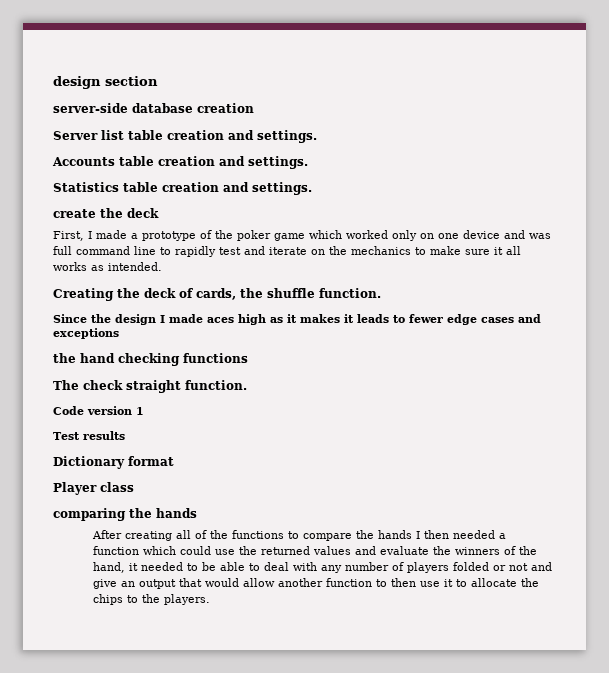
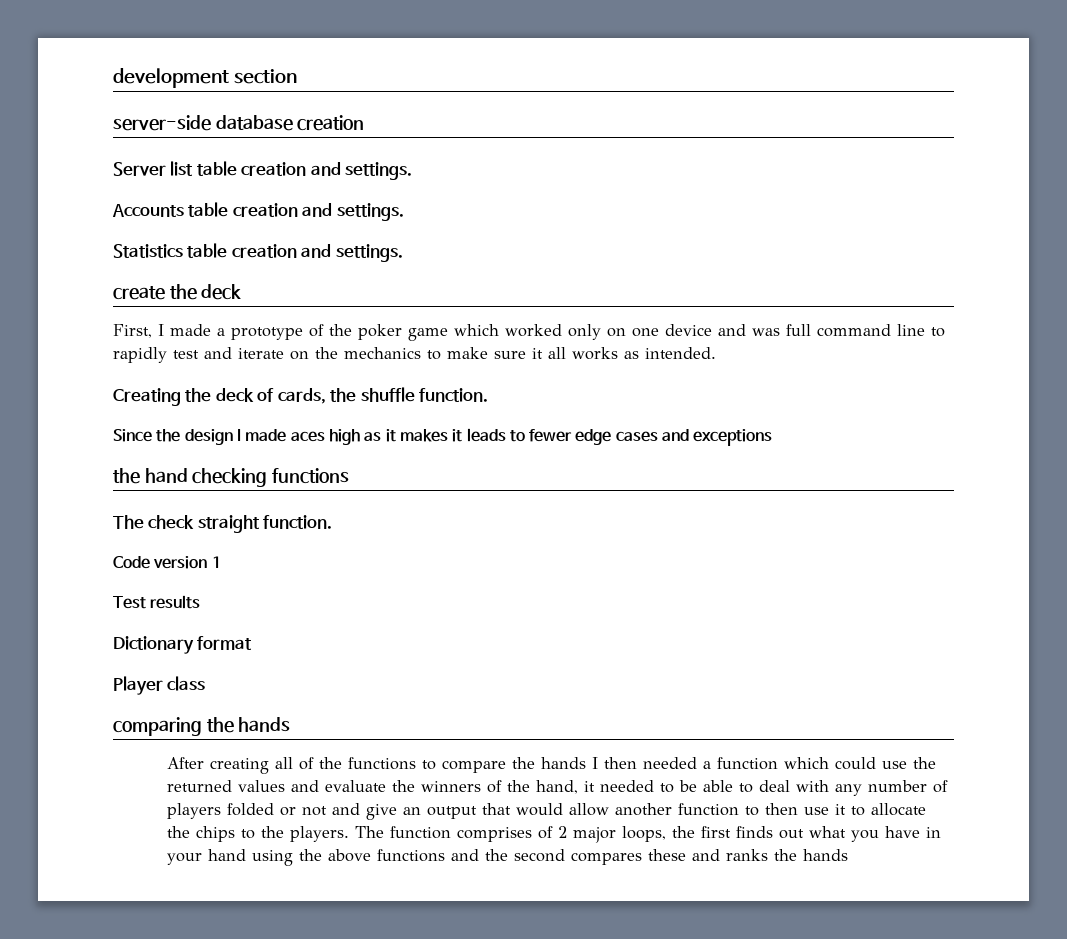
- design section
+ development section
+ The function comprises of 2 major loops, the first finds out what you have in your hand using the above functions and the second compares these and ranks the hands

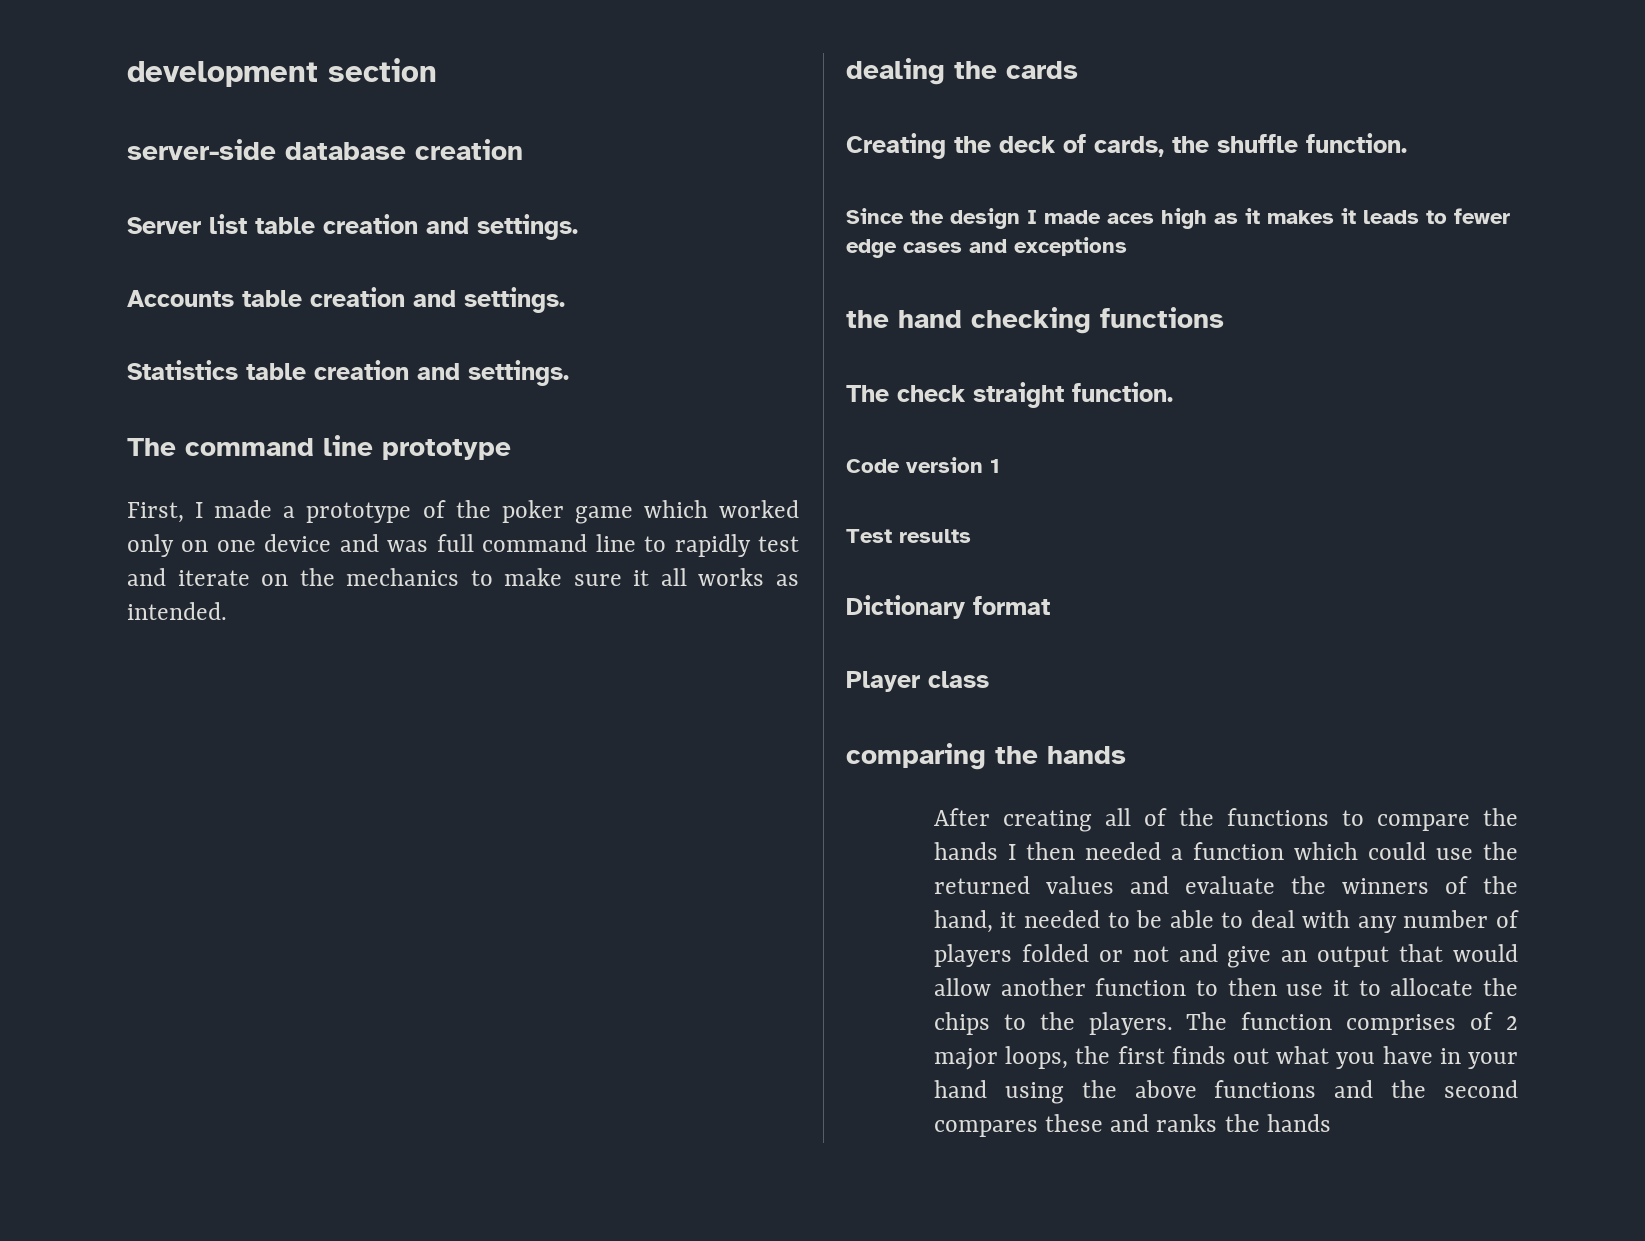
- create the deck
+ The command line prototype
+ dealing the cards

